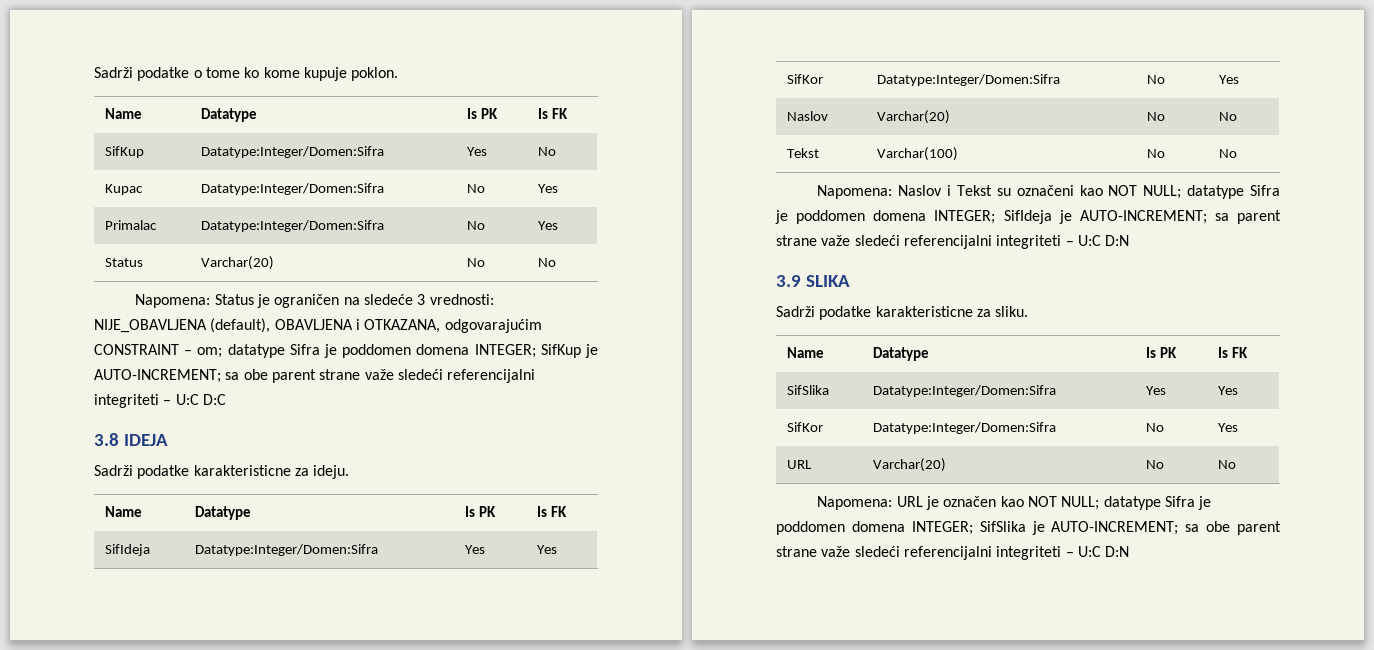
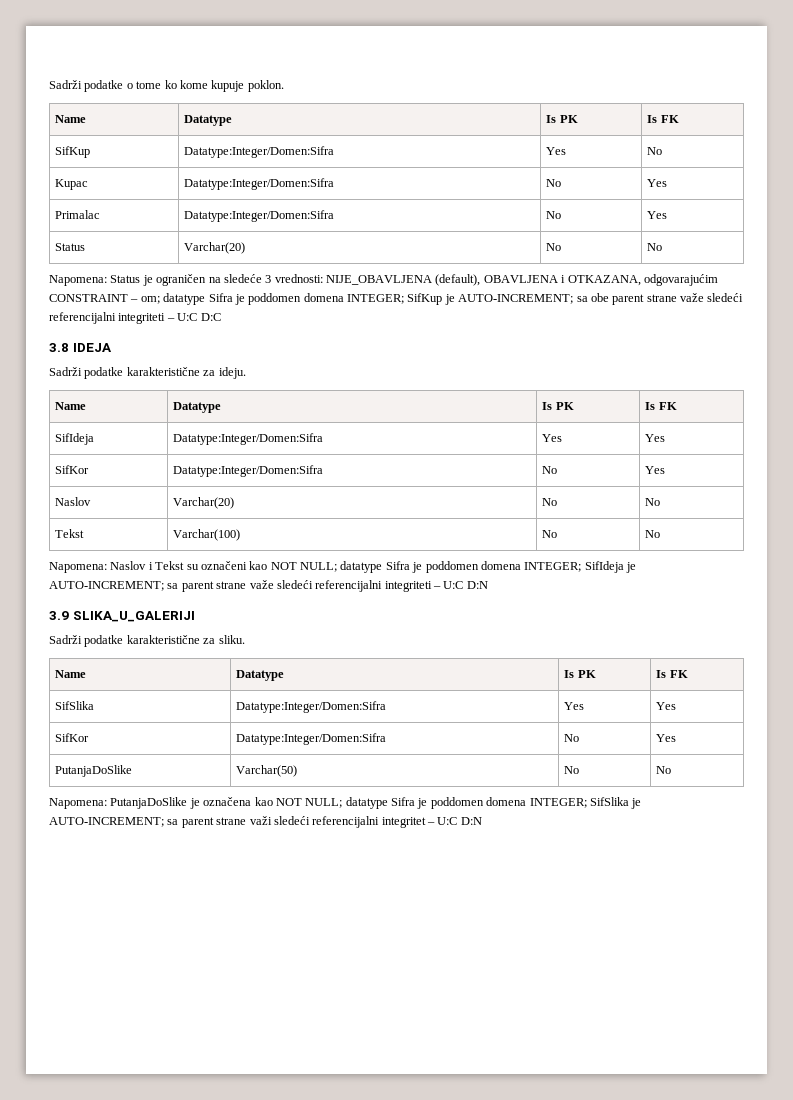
- Sadrži podatke karakteristicne za ideju.
+ Sadrži podatke karakteristične za ideju.
- 3.9 SLIKA
- Sadrži podatke karakteristicne za sliku.
+ 3.9 SLIKA_U_GALERIJI
+ Sadrži podatke karakteristične za sliku.
- URL | Varchar(20) | No | No
- Napomena: URL je označen kao NOT NULL; datatype Sifra je poddomen domena INTEGER; SifSlika je AUTO-INCREMENT; sa obe parent strane važe sledeći referencijalni integriteti – U:C D:N
+ PutanjaDoSlike | Varchar(50) | No | No
+ Napomena: PutanjaDoSlike je označena kao NOT NULL; datatype Sifra je poddomen domena INTEGER; SifSlika je AUTO-INCREMENT; sa parent strane važi sledeći referencijalni integritet – U:C D:N

